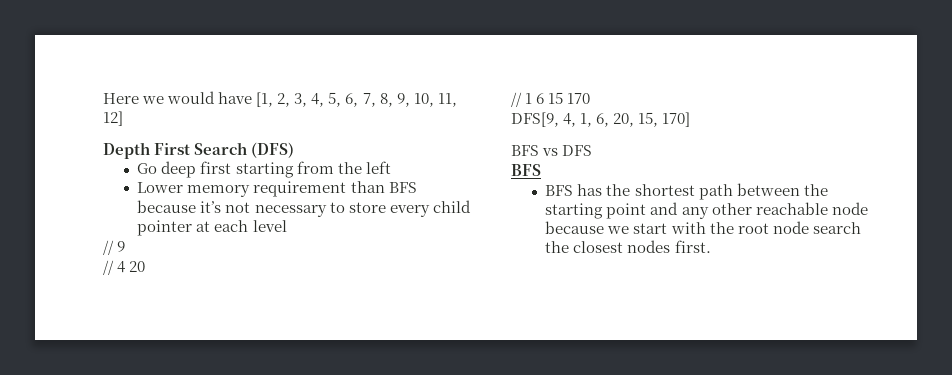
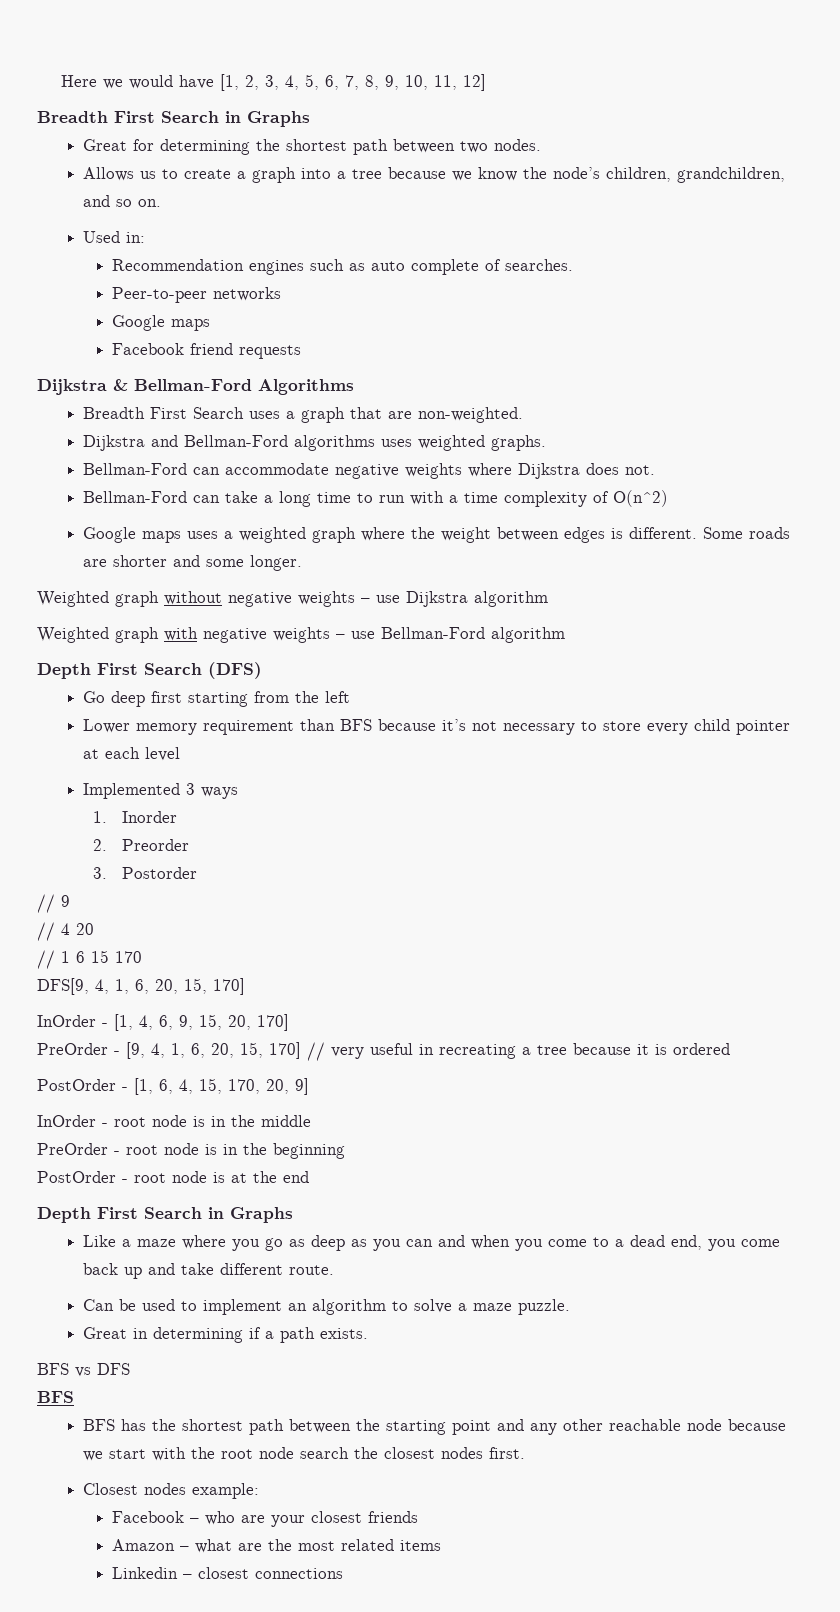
+ Breadth First Search in Graphs
+ Great for determining the shortest path between two nodes.
+ Allows us to create a graph into a tree because we know the node’s children, grandchildren, and so on.
+ Used in:
+ Recommendation engines such as auto complete of searches.
+ Peer-to-peer networks
+ Google maps
+ Facebook friend requests
+ Dijkstra & Bellman-Ford Algorithms
+ Breadth First Search uses a graph that are non-weighted.
+ Dijkstra and Bellman-Ford algorithms uses weighted graphs.
+ Bellman-Ford can accommodate negative weights where Dijkstra does not.
+ Bellman-Ford can take a long time to run with a time complexity of O(n^2)
+ Google maps uses a weighted graph where the weight between edges is different. Some roads are shorter and some longer.
+ Weighted graph without negative weights – use Dijkstra algorithm
+ Weighted graph with negative weights – use Bellman-Ford algorithm
+ Implemented 3 ways
+ 1. Inorder
+ 2. Preorder
+ 3. Postorder
+ InOrder - [1, 4, 6, 9, 15, 20, 170]
+ PreOrder - [9, 4, 1, 6, 20, 15, 170] // very useful in recreating a tree because it is ordered
+ PostOrder - [1, 6, 4, 15, 170, 20, 9]
+ InOrder - root node is in the middle
+ PreOrder - root node is in the beginning
+ PostOrder - root node is at the end
+ Depth First Search in Graphs
+ Like a maze where you go as deep as you can and when you come to a dead end, you come back up and take different route.
+ Can be used to implement an algorithm to solve a maze puzzle.
+ Great in determining if a path exists.
+ Closest nodes example:
+ Facebook – who are your closest friends
+ Amazon – what are the most related items
+ Linkedin – closest connections

